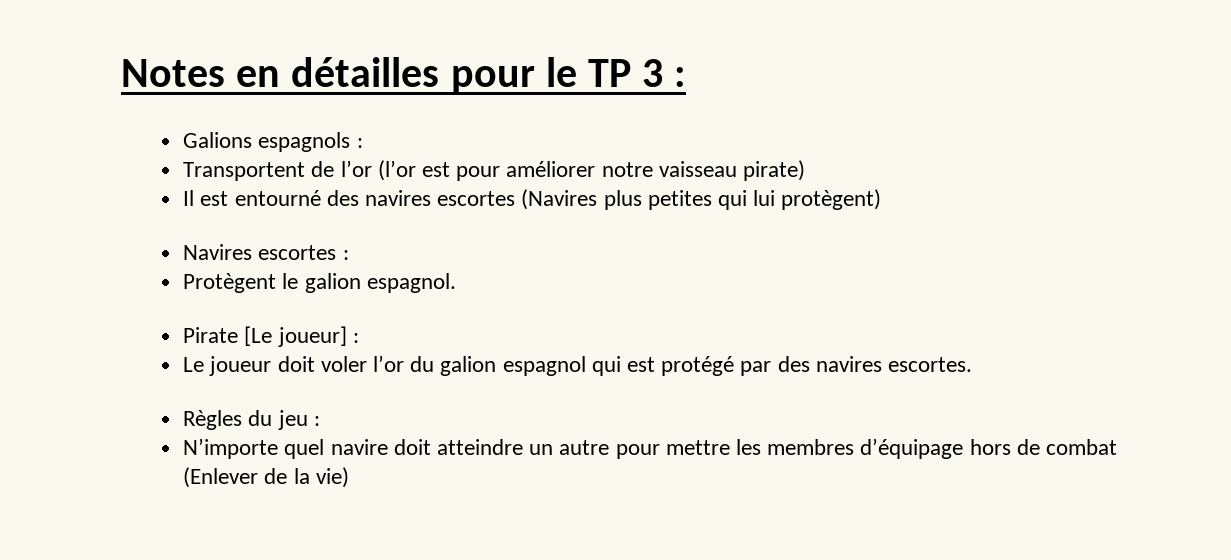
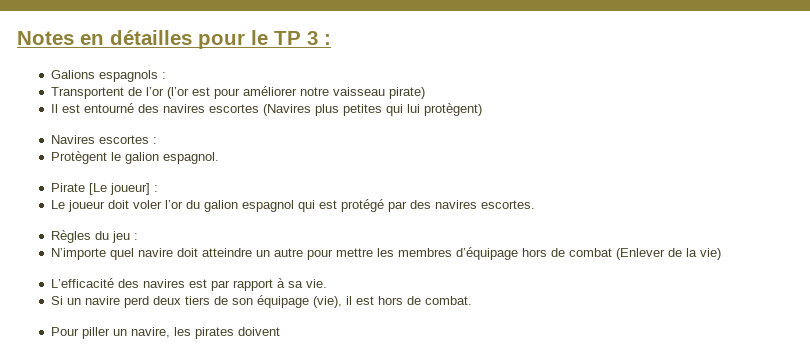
+ L’efficacité des navires est par rapport à sa vie.
+ Si un navire perd deux tiers de son équipage (vie), il est hors de combat.
+ Pour piller un navire, les pirates doivent

